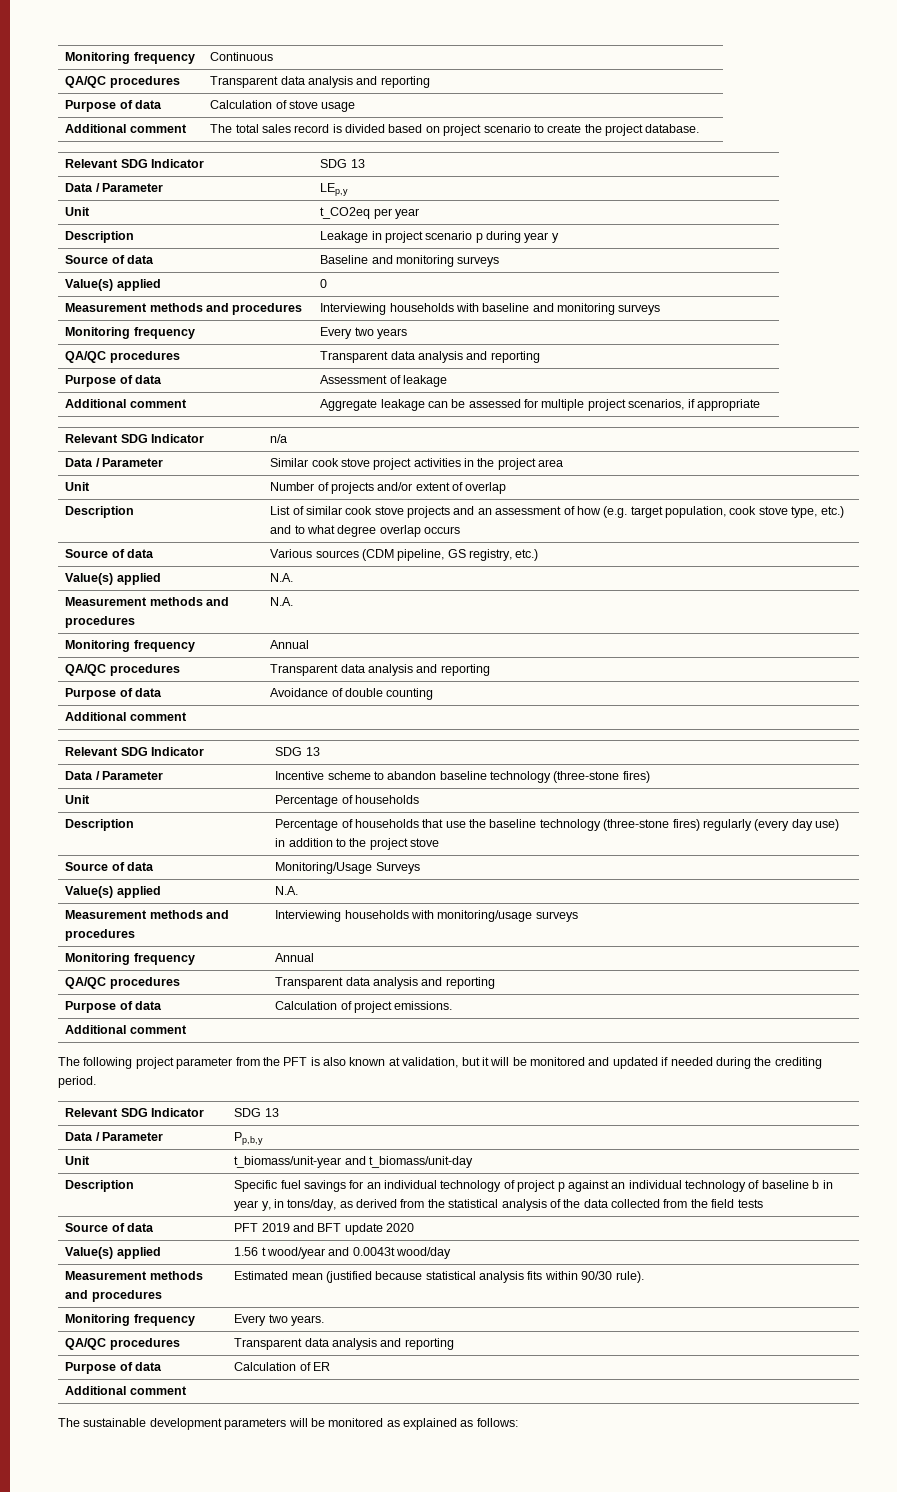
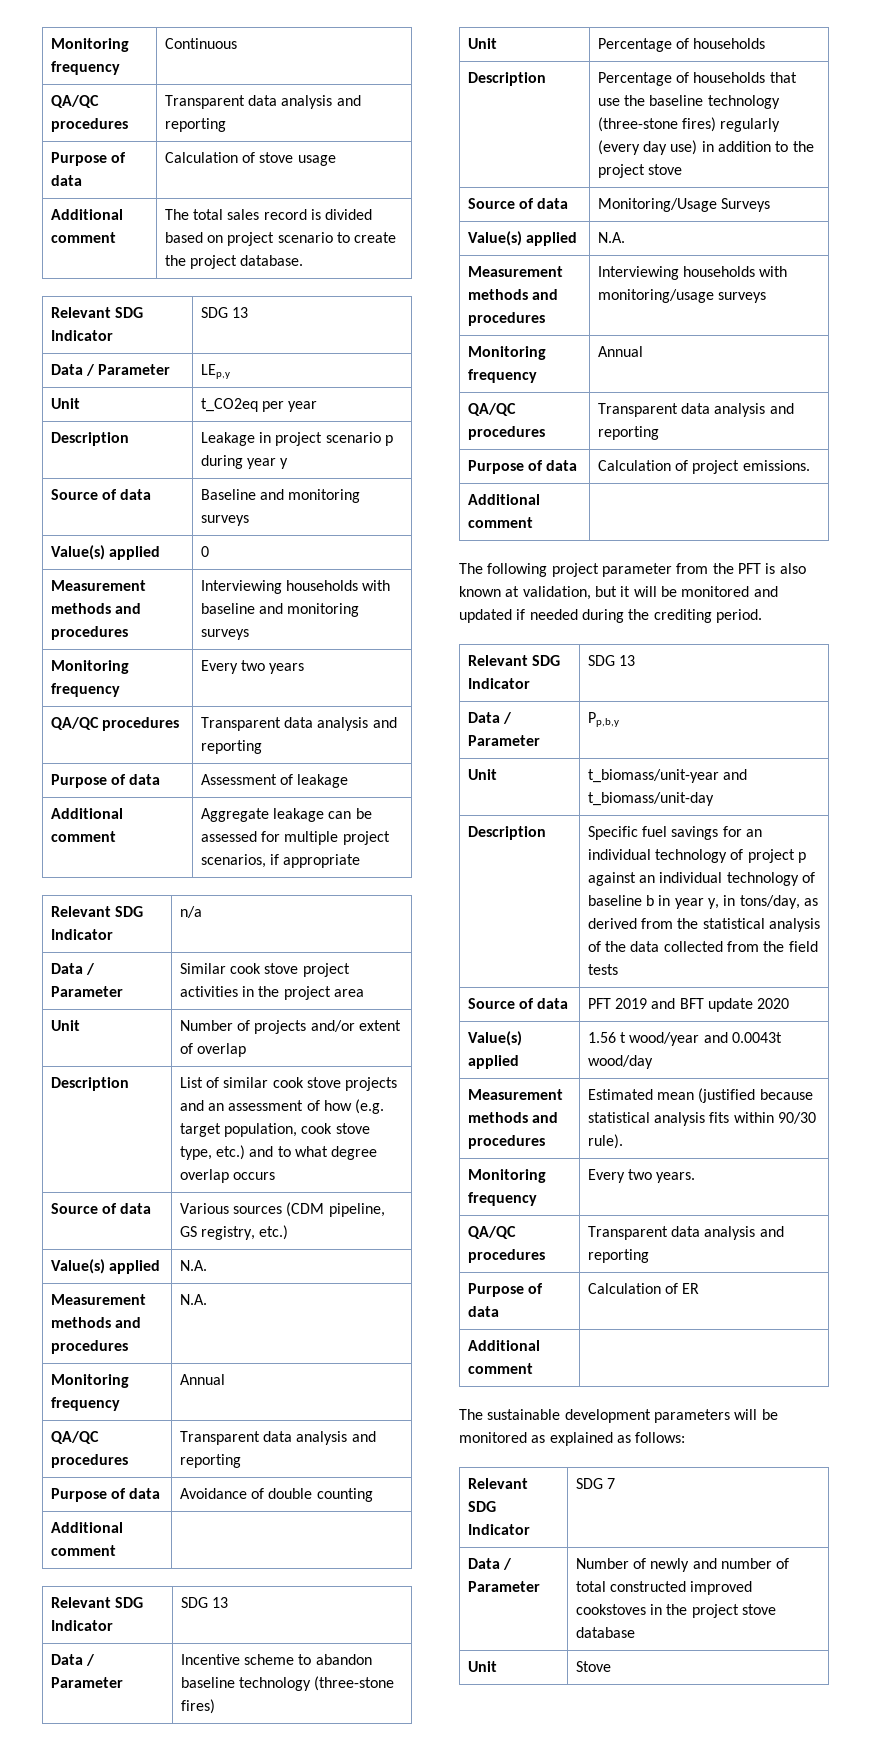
+ Relevant SDG Indicator | SDG 7
+ Data / Parameter | Number of newly and number of total constructed improved cookstoves in the project stove database
+ Unit | Stove

